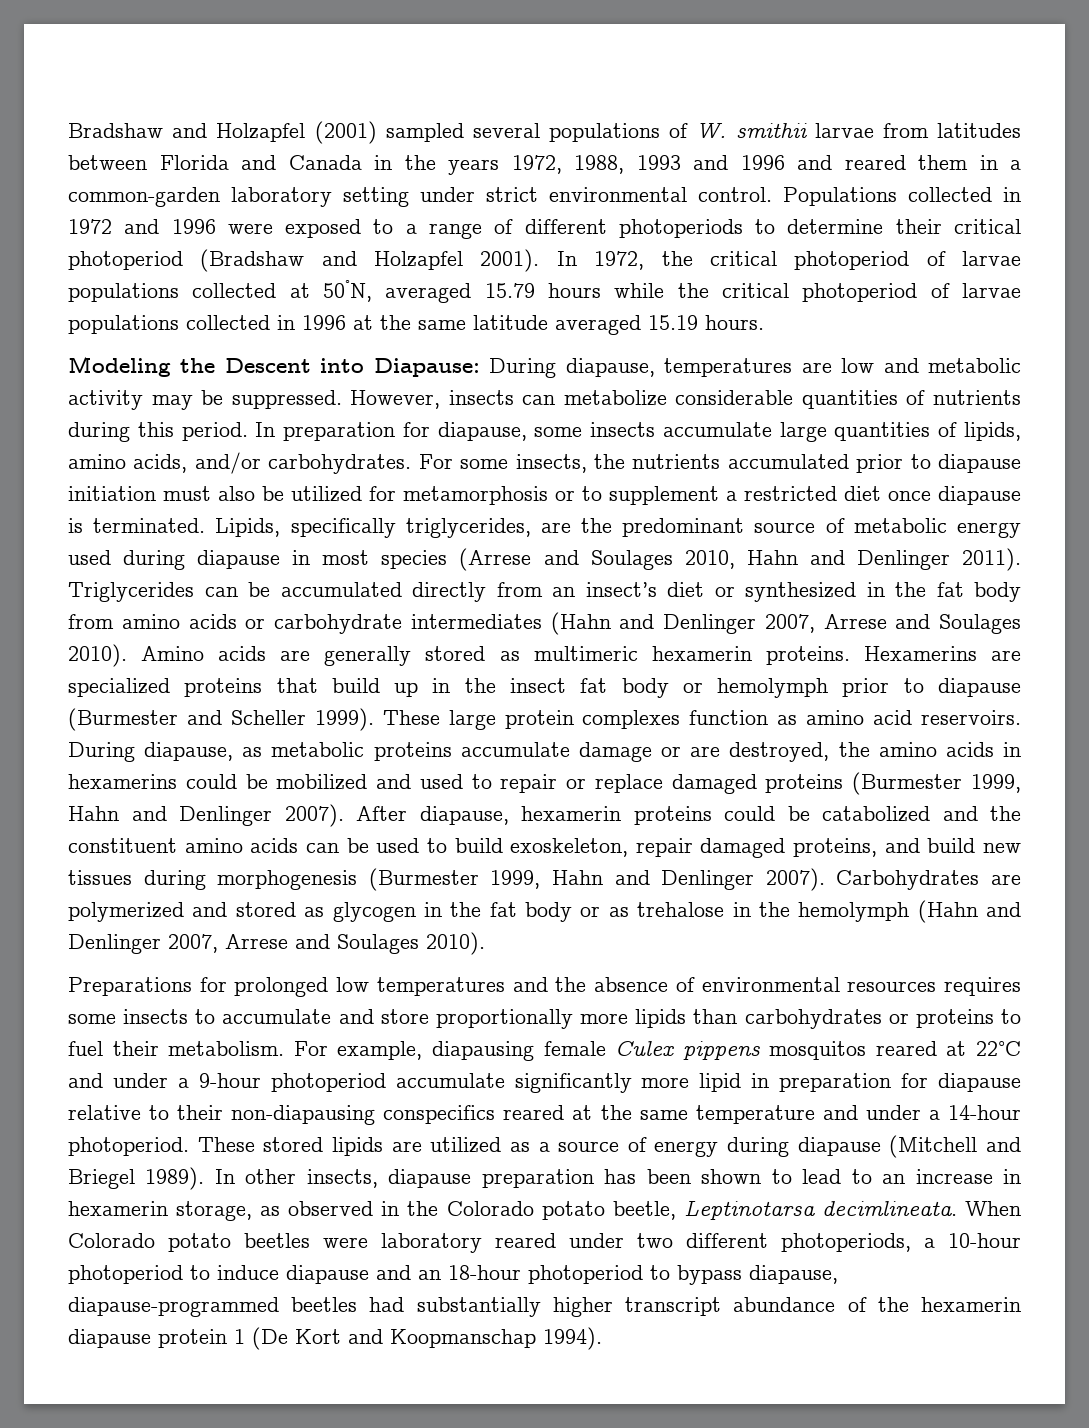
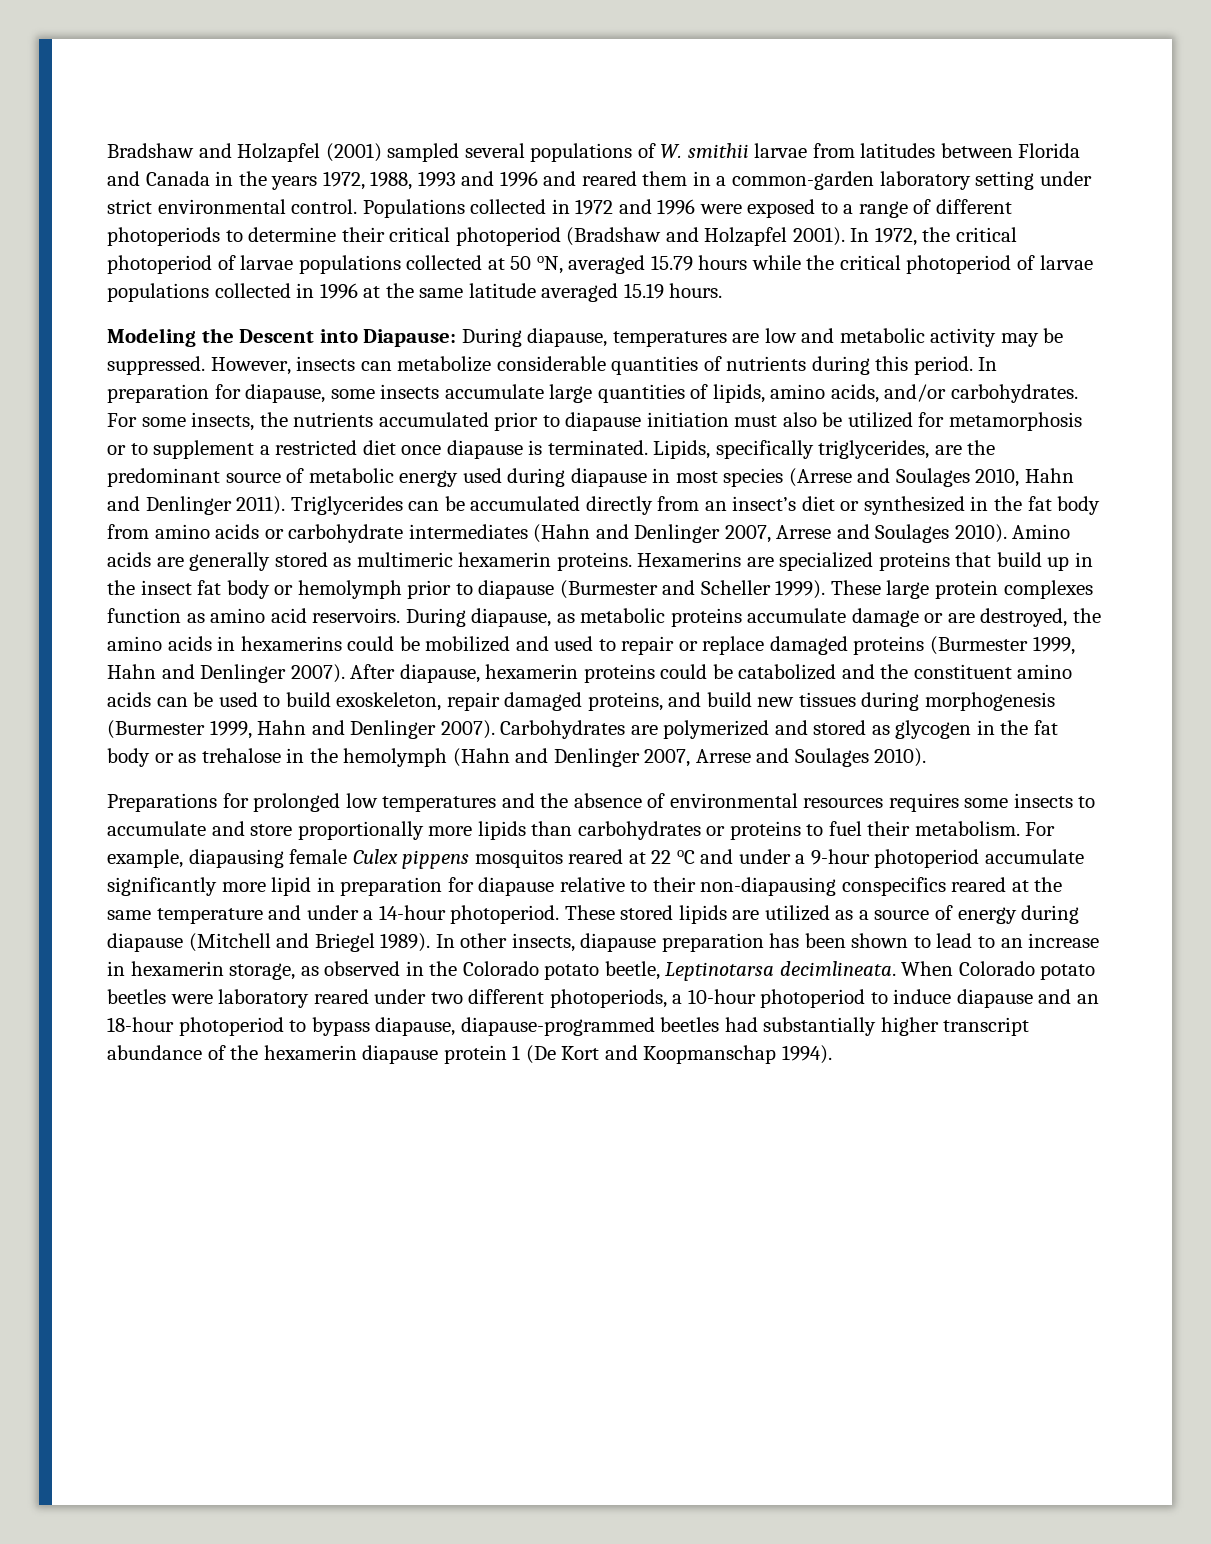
- In 1972, the critical photoperiod of larvae populations collected at 50°N, averaged 15.79 hours while the critical photoperiod of larvae populations collected in 1996 at the same latitude averaged 15.19 hours.
+ In 1972, the critical photoperiod of larvae populations collected at 50 oN, averaged 15.79 hours while the critical photoperiod of larvae populations collected in 1996 at the same latitude averaged 15.19 hours.
- For example, diapausing female Culex pippens mosquitos reared at 22°C and under a 9-hour photoperiod accumulate significantly more lipid in preparation for diapause relative to their non-diapausing conspecifics reared at the same temperature and under a 14-hour photoperiod.
+ For example, diapausing female Culex pippens mosquitos reared at 22 oC and under a 9-hour photoperiod accumulate significantly more lipid in preparation for diapause relative to their non-diapausing conspecifics reared at the same temperature and under a 14-hour photoperiod.

